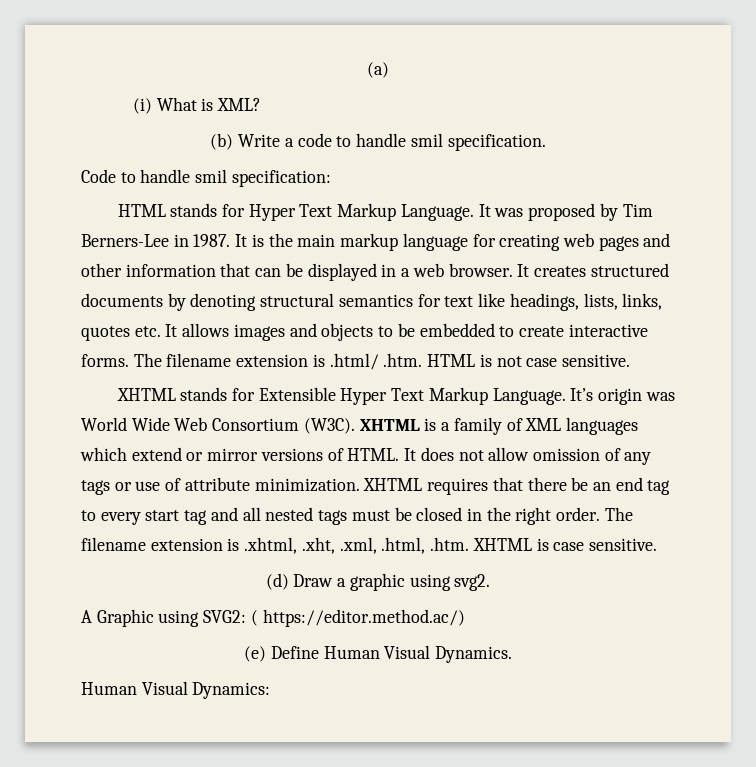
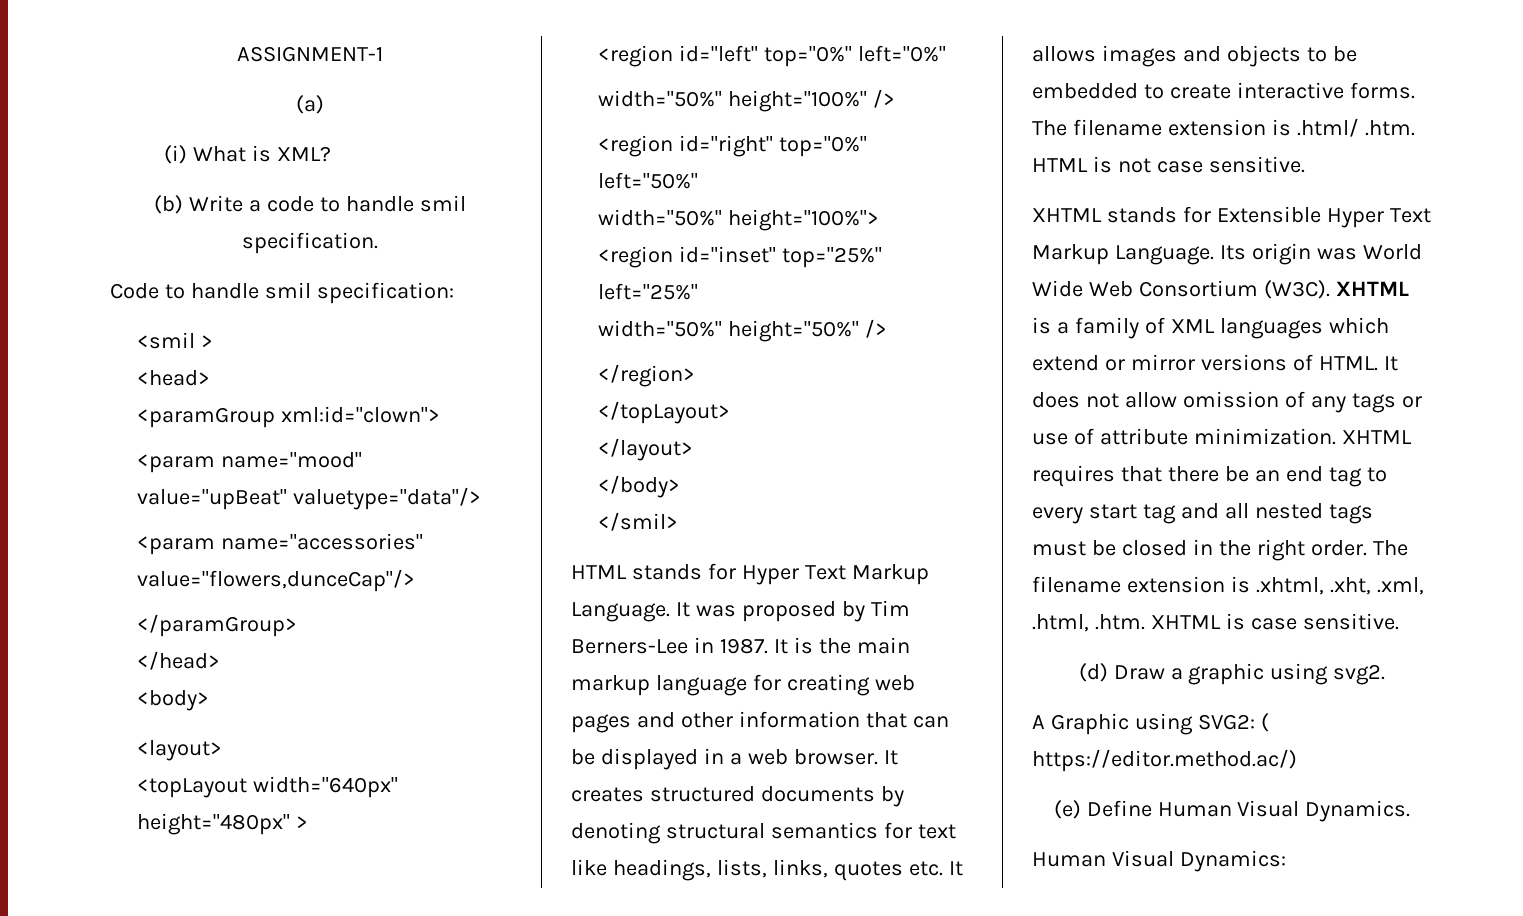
+ ASSIGNMENT-1
+ <smil >
+ <head>
+ <paramGroup xml:id="clown">
+ <param name="mood" value="upBeat" valuetype="data"/>
+ <param name="accessories" value="flowers,dunceCap"/>
+ </paramGroup>
+ </head>
+ <body>
+ <layout>
+ <topLayout width="640px" height="480px" >
+ <region id="left" top="0%" left="0%"
+ width="50%" height="100%" />
+ <region id="right" top="0%" left="50%"
+ width="50%" height="100%">
+ <region id="inset" top="25%" left="25%"
+ width="50%" height="50%" />
+ </region>
+ </topLayout>
+ </layout>
+ </body>
+ </smil>
- It’s origin was World Wide Web Consortium (W3C).
+ Its origin was World Wide Web Consortium (W3C).

